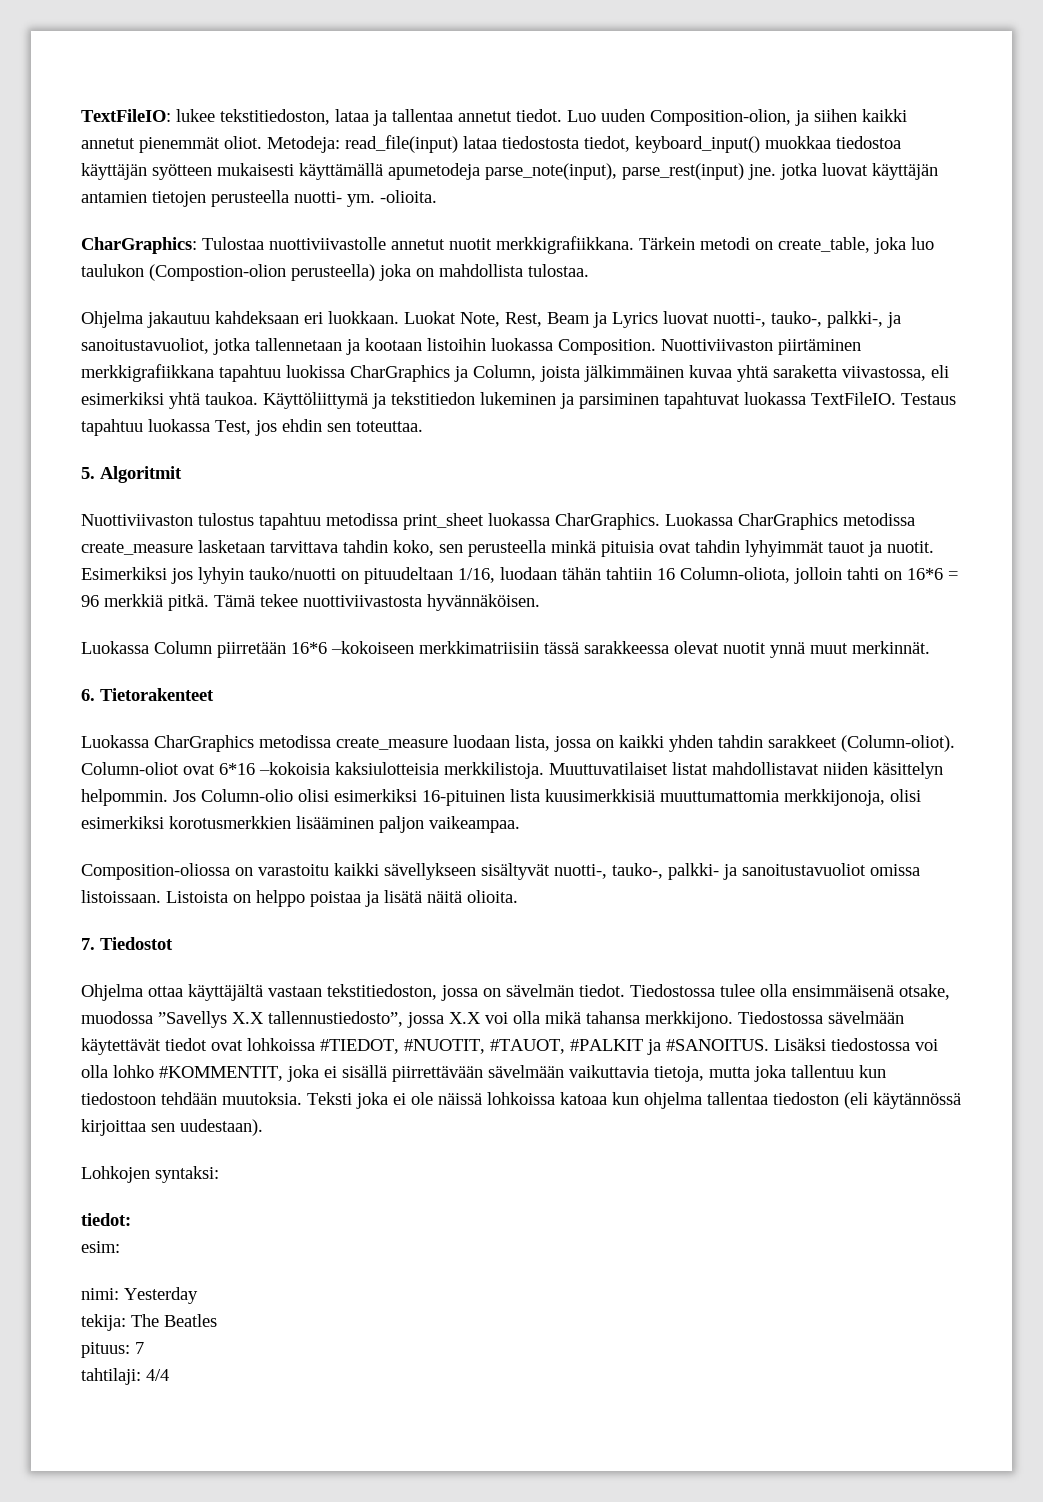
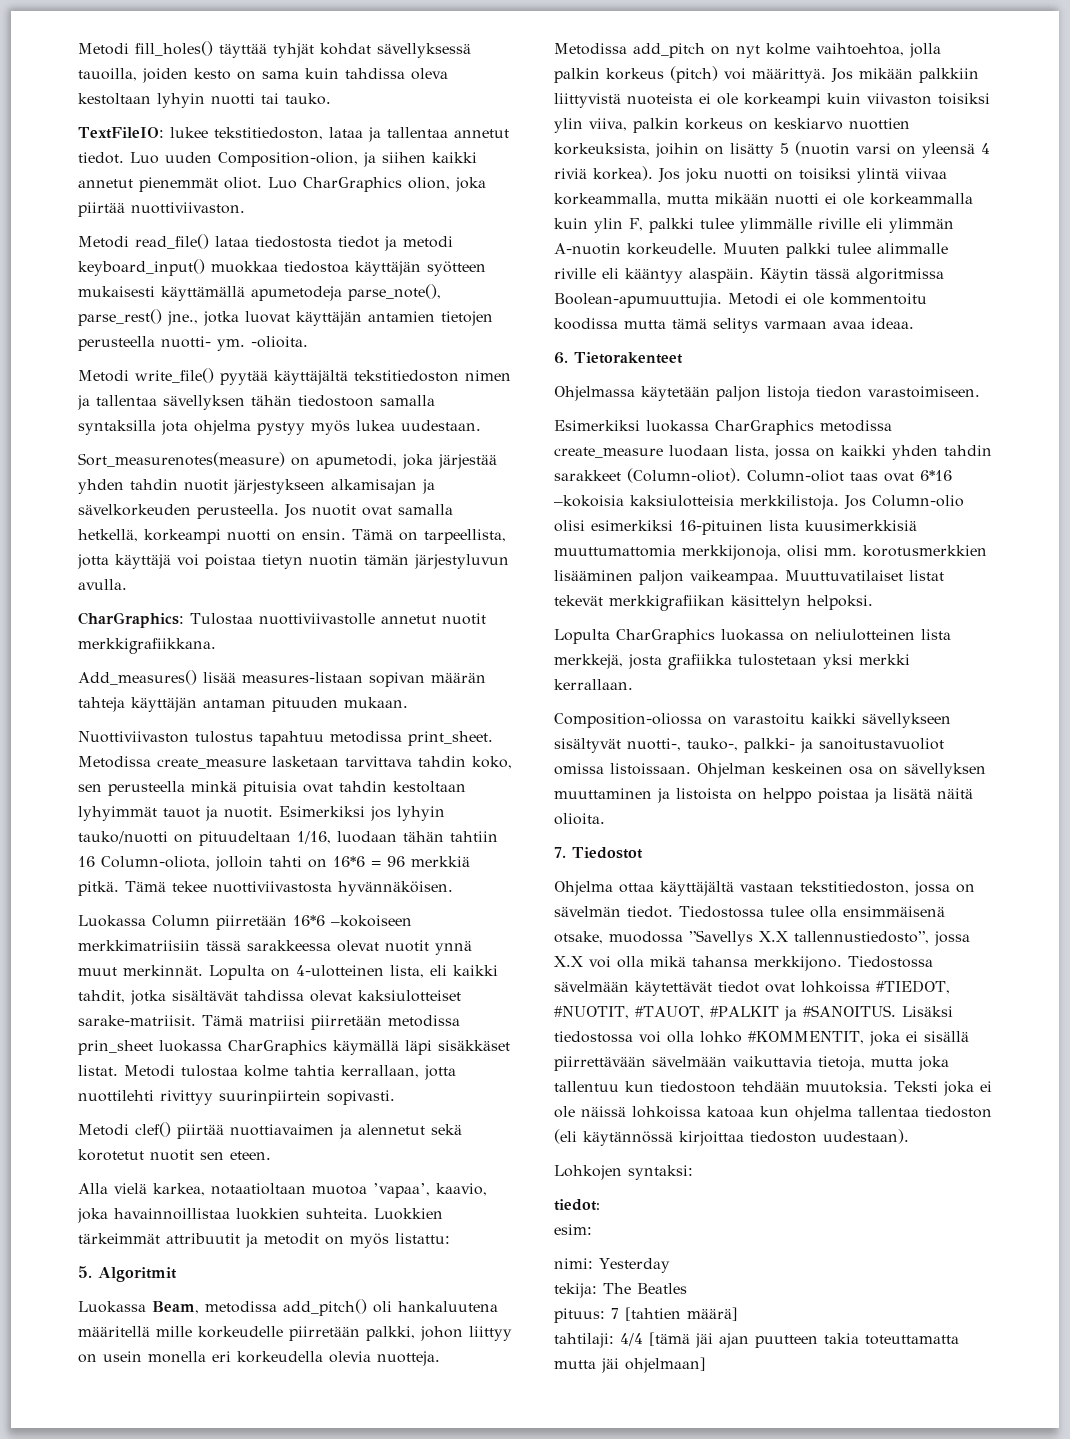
+ Metodi fill_holes() täyttää tyhjät kohdat sävellyksessä tauoilla, joiden kesto on sama kuin tahdissa oleva kestoltaan lyhyin nuotti tai tauko.
- Metodeja: read_file(input) lataa tiedostosta tiedot, keyboard_input() muokkaa tiedostoa käyttäjän syötteen mukaisesti käyttämällä apumetodeja parse_note(input), parse_rest(input) jne. jotka luovat käyttäjän antamien tietojen perusteella nuotti- ym.
+ Luo CharGraphics olion, joka piirtää nuottiviivaston.
+ Metodi read_file() lataa tiedostosta tiedot ja metodi keyboard_input() muokkaa tiedostoa käyttäjän syötteen mukaisesti käyttämällä apumetodeja parse_note(), parse_rest() jne., jotka luovat käyttäjän antamien tietojen perusteella nuotti- ym.
+ Metodi write_file() pyytää käyttäjältä tekstitiedoston nimen ja tallentaa sävellyksen tähän tiedostoon samalla syntaksilla jota ohjelma pystyy myös lukea uudestaan.
+ Sort_measurenotes(measure) on apumetodi, joka järjestää yhden tahdin nuotit järjestykseen alkamisajan ja sävelkorkeuden perusteella. Jos nuotit ovat samalla hetkellä, korkeampi nuotti on ensin. Tämä on tarpeellista, jotta käyttäjä voi poistaa tietyn nuotin tämän järjestyluvun avulla.
- CharGraphics: Tulostaa nuottiviivastolle annetut nuotit merkkigrafiikkana. Tärkein metodi on create_table, joka luo taulukon (Compostion-olion perusteella) joka on mahdollista tulostaa.
- Ohjelma jakautuu kahdeksaan eri luokkaan. Luokat Note, Rest, Beam ja Lyrics luovat nuotti-, tauko-, palkki-, ja sanoitustavuoliot, jotka tallennetaan ja kootaan listoihin luokassa Composition. Nuottiviivaston piirtäminen merkkigrafiikkana tapahtuu luokissa CharGraphics ja Column, joista jälkimmäinen kuvaa yhtä saraketta viivastossa, eli esimerkiksi yhtä taukoa. Käyttöliittymä ja tekstitiedon lukeminen ja parsiminen tapahtuvat luokassa TextFileIO. Testaus tapahtuu luokassa Test, jos ehdin sen toteuttaa.
- 5. Algoritmit
- Nuottiviivaston tulostus tapahtuu metodissa print_sheet luokassa CharGraphics. Luokassa CharGraphics metodissa create_measure lasketaan tarvittava tahdin koko, sen perusteella minkä pituisia ovat tahdin lyhyimmät tauot ja nuotit.
+ CharGraphics: Tulostaa nuottiviivastolle annetut nuotit merkkigrafiikkana.
+ Add_measures() lisää measures-listaan sopivan määrän tahteja käyttäjän antaman pituuden mukaan.
+ Nuottiviivaston tulostus tapahtuu metodissa print_sheet. Metodissa create_measure lasketaan tarvittava tahdin koko, sen perusteella minkä pituisia ovat tahdin kestoltaan lyhyimmät tauot ja nuotit.
- Luokassa Column piirretään 16*6 –kokoiseen merkkimatriisiin tässä sarakkeessa olevat nuotit ynnä muut merkinnät.
+ Luokassa Column piirretään 16*6 –kokoiseen merkkimatriisiin tässä sarakkeessa olevat nuotit ynnä muut merkinnät. Lopulta on 4-ulotteinen lista, eli kaikki tahdit, jotka sisältävät tahdissa olevat kaksiulotteiset sarake-matriisit. Tämä matriisi piirretään metodissa prin_sheet luokassa CharGraphics käymällä läpi sisäkkäset listat. Metodi tulostaa kolme tahtia kerrallaan, jotta nuottilehti rivittyy suurinpiirtein sopivasti.
+ Metodi clef() piirtää nuottiavaimen ja alennetut sekä korotetut nuotit sen eteen.
+ Alla vielä karkea, notaatioltaan muotoa ’vapaa’, kaavio, joka havainnoillistaa luokkien suhteita. Luokkien tärkeimmät attribuutit ja metodit on myös listattu:
+ 5. Algoritmit
+ Luokassa Beam, metodissa add_pitch() oli hankaluutena määritellä mille korkeudelle piirretään palkki, johon liittyy on usein monella eri korkeudella olevia nuotteja. Metodissa add_pitch on nyt kolme vaihtoehtoa, jolla palkin korkeus (pitch) voi määrittyä. Jos mikään palkkiin liittyvistä nuoteista ei ole korkeampi kuin viivaston toisiksi ylin viiva, palkin korkeus on keskiarvo nuottien korkeuksista, joihin on lisätty 5 (nuotin varsi on yleensä 4 riviä korkea). Jos joku nuotti on toisiksi ylintä viivaa korkeammalla, mutta mikään nuotti ei ole korkeammalla kuin ylin F, palkki tulee ylimmälle riville eli ylimmän A-nuotin korkeudelle. Muuten palkki tulee alimmalle riville eli kääntyy alaspäin. Käytin tässä algoritmissa Boolean-apumuuttujia. Metodi ei ole kommentoitu koodissa mutta tämä selitys varmaan avaa ideaa.
  6. Tietorakenteet
- Luokassa CharGraphics metodissa create_measure luodaan lista, jossa on kaikki yhden tahdin sarakkeet (Column-oliot).
+ Ohjelmassa käytetään paljon listoja tiedon varastoimiseen.
+ Esimerkiksi luokassa CharGraphics metodissa create_measure luodaan lista, jossa on kaikki yhden tahdin sarakkeet (Column-oliot).
- Column-oliot ovat 6*16 –kokoisia kaksiulotteisia merkkilistoja.
+ Column-oliot taas ovat 6*16 –kokoisia kaksiulotteisia merkkilistoja.
- Muuttuvatilaiset listat mahdollistavat niiden käsittelyn helpommin.
- Jos Column-olio olisi esimerkiksi 16-pituinen lista kuusimerkkisiä muuttumattomia merkkijonoja, olisi esimerkiksi korotusmerkkien lisääminen paljon vaikeampaa.
+ Jos Column-olio olisi esimerkiksi 16-pituinen lista kuusimerkkisiä muuttumattomia merkkijonoja, olisi mm. korotusmerkkien lisääminen paljon vaikeampaa. Muuttuvatilaiset listat tekevät merkkigrafiikan käsittelyn helpoksi.
+ Lopulta CharGraphics luokassa on neliulotteinen lista merkkejä, josta grafiikka tulostetaan yksi merkki kerrallaan.
- Listoista on helppo poistaa ja lisätä näitä olioita.
+ Ohjelman keskeinen osa on sävellyksen muuttaminen ja listoista on helppo poistaa ja lisätä näitä olioita.
- Teksti joka ei ole näissä lohkoissa katoaa kun ohjelma tallentaa tiedoston (eli käytännössä kirjoittaa sen uudestaan).
+ Teksti joka ei ole näissä lohkoissa katoaa kun ohjelma tallentaa tiedoston (eli käytännössä kirjoittaa tiedoston uudestaan).
- pituus: 7
+ pituus: 7 [tahtien määrä]
- tahtilaji: 4/4
+ tahtilaji: 4/4 [tämä jäi ajan puutteen takia toteuttamatta mutta jäi ohjelmaan]

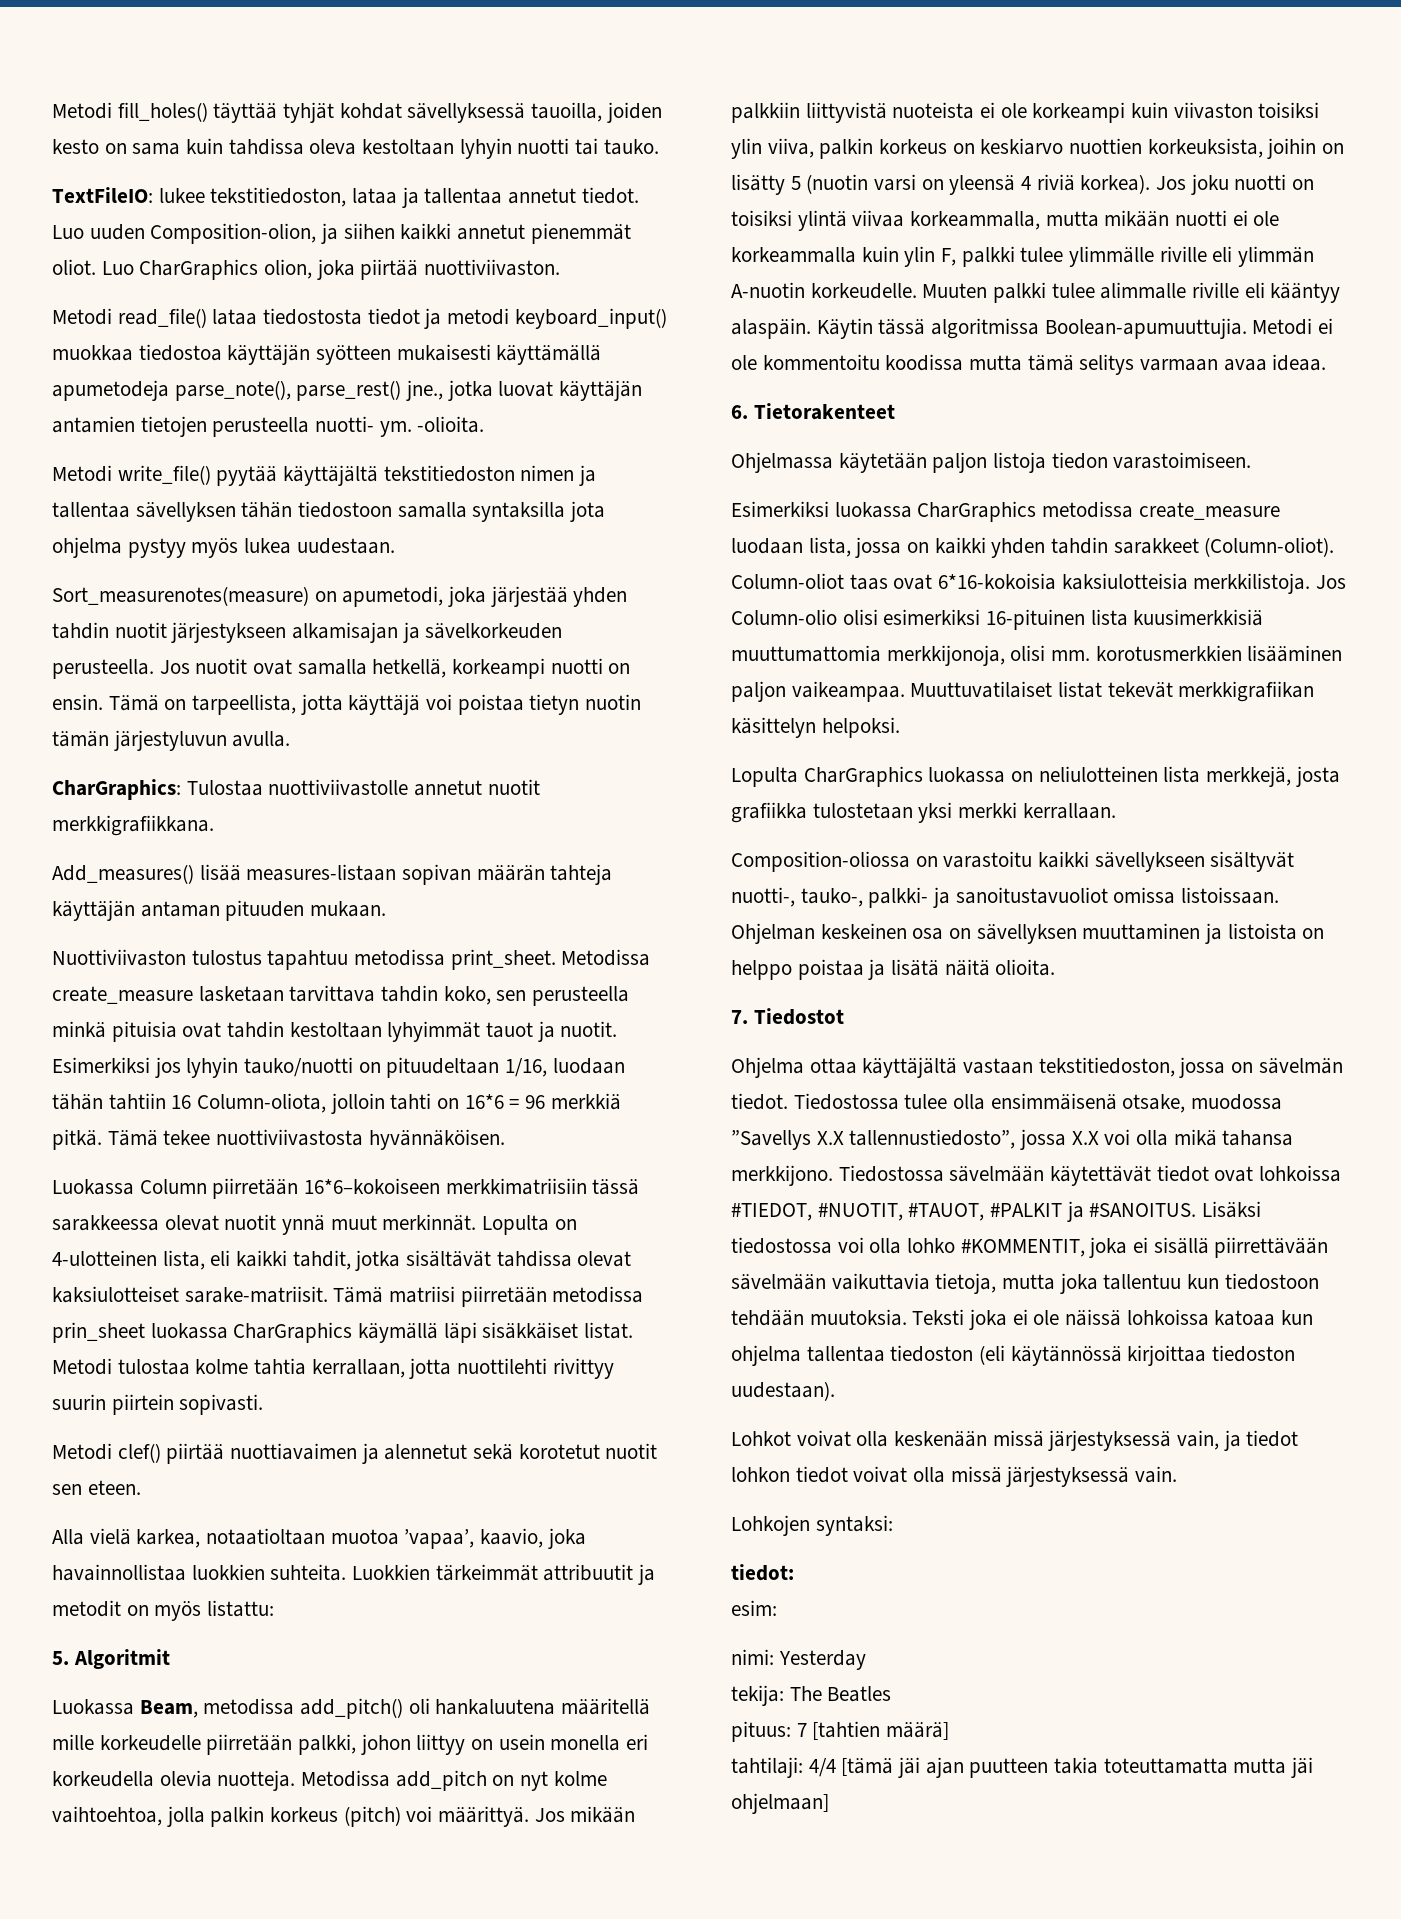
- Luokassa Column piirretään 16*6 –kokoiseen merkkimatriisiin tässä sarakkeessa olevat nuotit ynnä muut merkinnät.
+ Luokassa Column piirretään 16*6–kokoiseen merkkimatriisiin tässä sarakkeessa olevat nuotit ynnä muut merkinnät.
- Tämä matriisi piirretään metodissa prin_sheet luokassa CharGraphics käymällä läpi sisäkkäset listat.
+ Tämä matriisi piirretään metodissa prin_sheet luokassa CharGraphics käymällä läpi sisäkkäiset listat.
- Metodi tulostaa kolme tahtia kerrallaan, jotta nuottilehti rivittyy suurinpiirtein sopivasti.
+ Metodi tulostaa kolme tahtia kerrallaan, jotta nuottilehti rivittyy suurin piirtein sopivasti.
- Alla vielä karkea, notaatioltaan muotoa ’vapaa’, kaavio, joka havainnoillistaa luokkien suhteita.
+ Alla vielä karkea, notaatioltaan muotoa ’vapaa’, kaavio, joka havainnollistaa luokkien suhteita.
- Column-oliot taas ovat 6*16 –kokoisia kaksiulotteisia merkkilistoja.
+ Column-oliot taas ovat 6*16-kokoisia kaksiulotteisia merkkilistoja.
+ Lohkot voivat olla keskenään missä järjestyksessä vain, ja tiedot lohkon tiedot voivat olla missä järjestyksessä vain.

